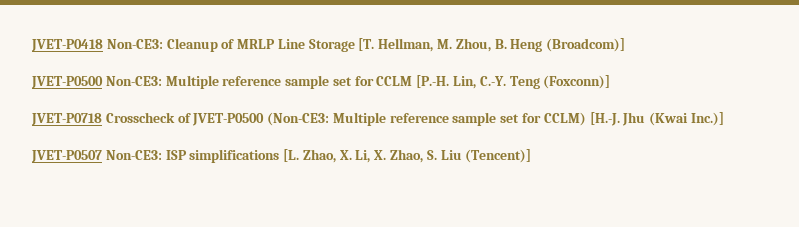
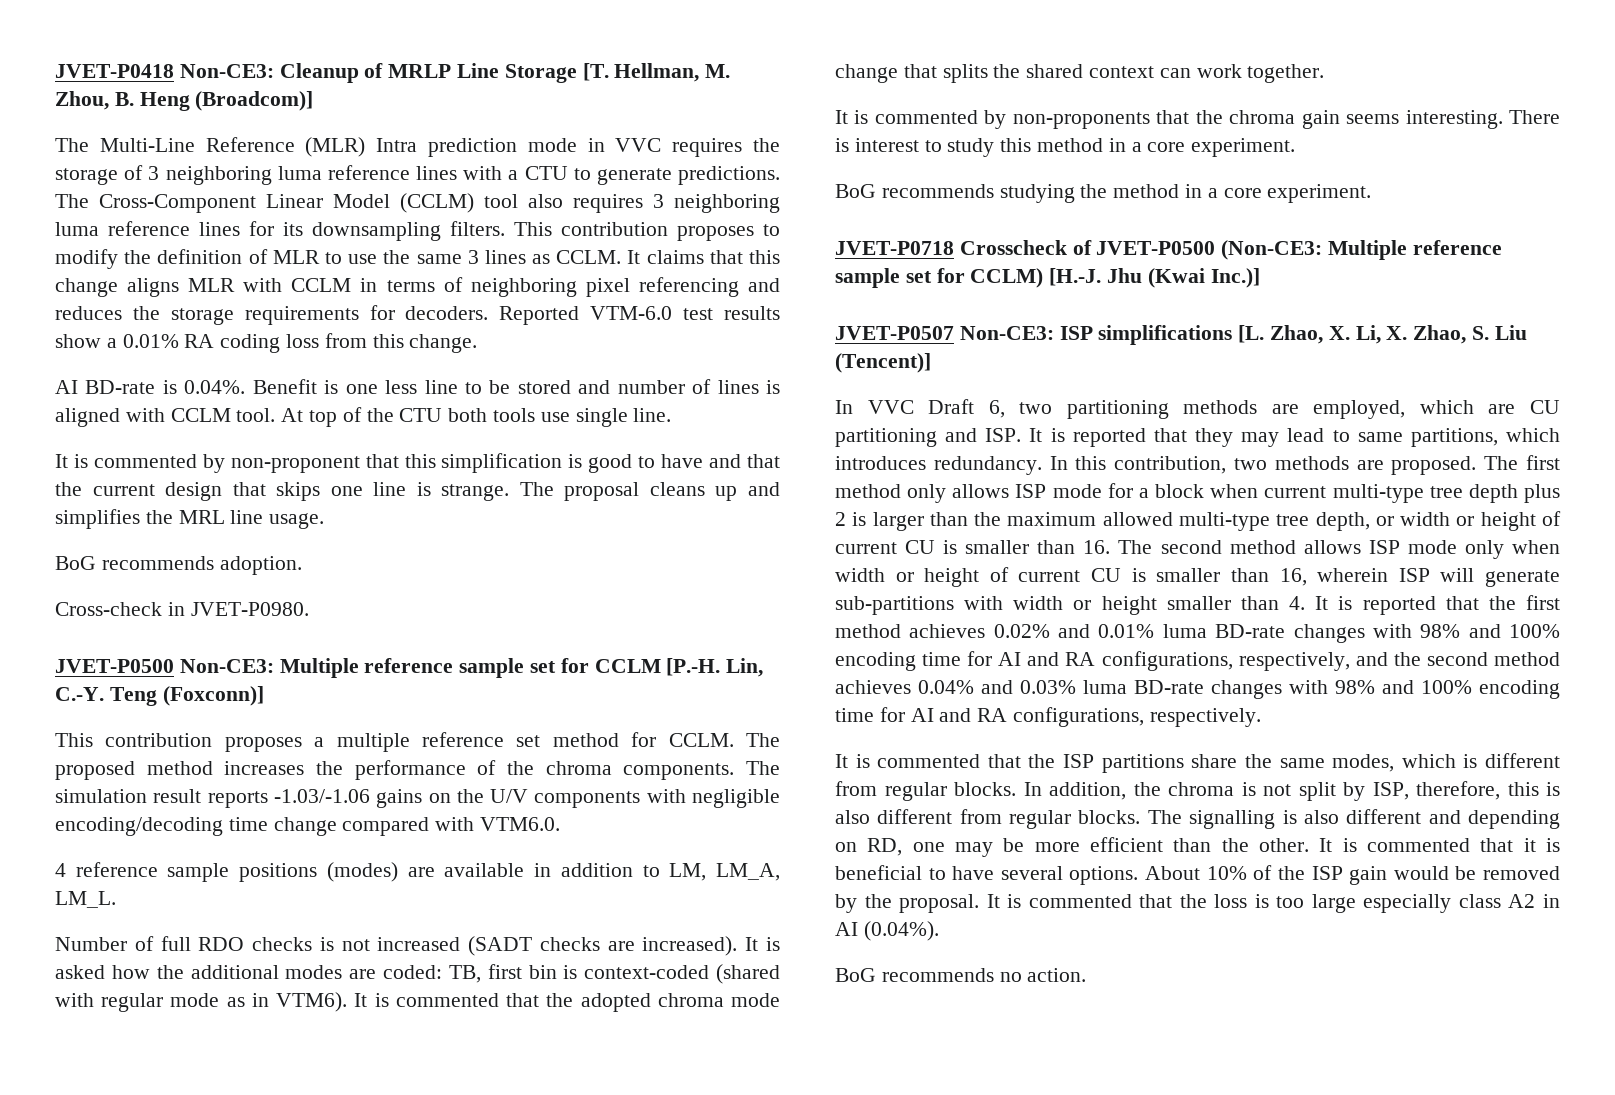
+ The Multi-Line Reference (MLR) Intra prediction mode in VVC requires the storage of 3 neighboring luma reference lines with a CTU to generate predictions. The Cross-Component Linear Model (CCLM) tool also requires 3 neighboring luma reference lines for its downsampling filters. This contribution proposes to modify the definition of MLR to use the same 3 lines as CCLM. It claims that this change aligns MLR with CCLM in terms of neighboring pixel referencing and reduces the storage requirements for decoders. Reported VTM-6.0 test results show a 0.01% RA coding loss from this change.
+ AI BD-rate is 0.04%. Benefit is one less line to be stored and number of lines is aligned with CCLM tool. At top of the CTU both tools use single line.
+ It is commented by non-proponent that this simplification is good to have and that the current design that skips one line is strange. The proposal cleans up and simplifies the MRL line usage.
+ BoG recommends adoption.
+ Cross-check in JVET-P0980.
+ This contribution proposes a multiple reference set method for CCLM. The proposed method increases the performance of the chroma components. The simulation result reports -1.03/-1.06 gains on the U/V components with negligible encoding/decoding time change compared with VTM6.0.
+ 4 reference sample positions (modes) are available in addition to LM, LM_A, LM_L.
+ Number of full RDO checks is not increased (SADT checks are increased). It is asked how the additional modes are coded: TB, first bin is context-coded (shared with regular mode as in VTM6). It is commented that the adopted chroma mode change that splits the shared context can work together.
+ It is commented by non-proponents that the chroma gain seems interesting. There is interest to study this method in a core experiment.
+ BoG recommends studying the method in a core experiment.
+ In VVC Draft 6, two partitioning methods are employed, which are CU partitioning and ISP. It is reported that they may lead to same partitions, which introduces redundancy. In this contribution, two methods are proposed. The first method only allows ISP mode for a block when current multi-type tree depth plus 2 is larger than the maximum allowed multi-type tree depth, or width or height of current CU is smaller than 16. The second method allows ISP mode only when width or height of current CU is smaller than 16, wherein ISP will generate sub-partitions with width or height smaller than 4. It is reported that the first method achieves 0.02% and 0.01% luma BD-rate changes with 98% and 100% encoding time for AI and RA configurations, respectively, and the second method achieves 0.04% and 0.03% luma BD-rate changes with 98% and 100% encoding time for AI and RA configurations, respectively.
+ It is commented that the ISP partitions share the same modes, which is different from regular blocks. In addition, the chroma is not split by ISP, therefore, this is also different from regular blocks. The signalling is also different and depending on RD, one may be more efficient than the other. It is commented that it is beneficial to have several options. About 10% of the ISP gain would be removed by the proposal. It is commented that the loss is too large especially class A2 in AI (0.04%).
+ BoG recommends no action.

